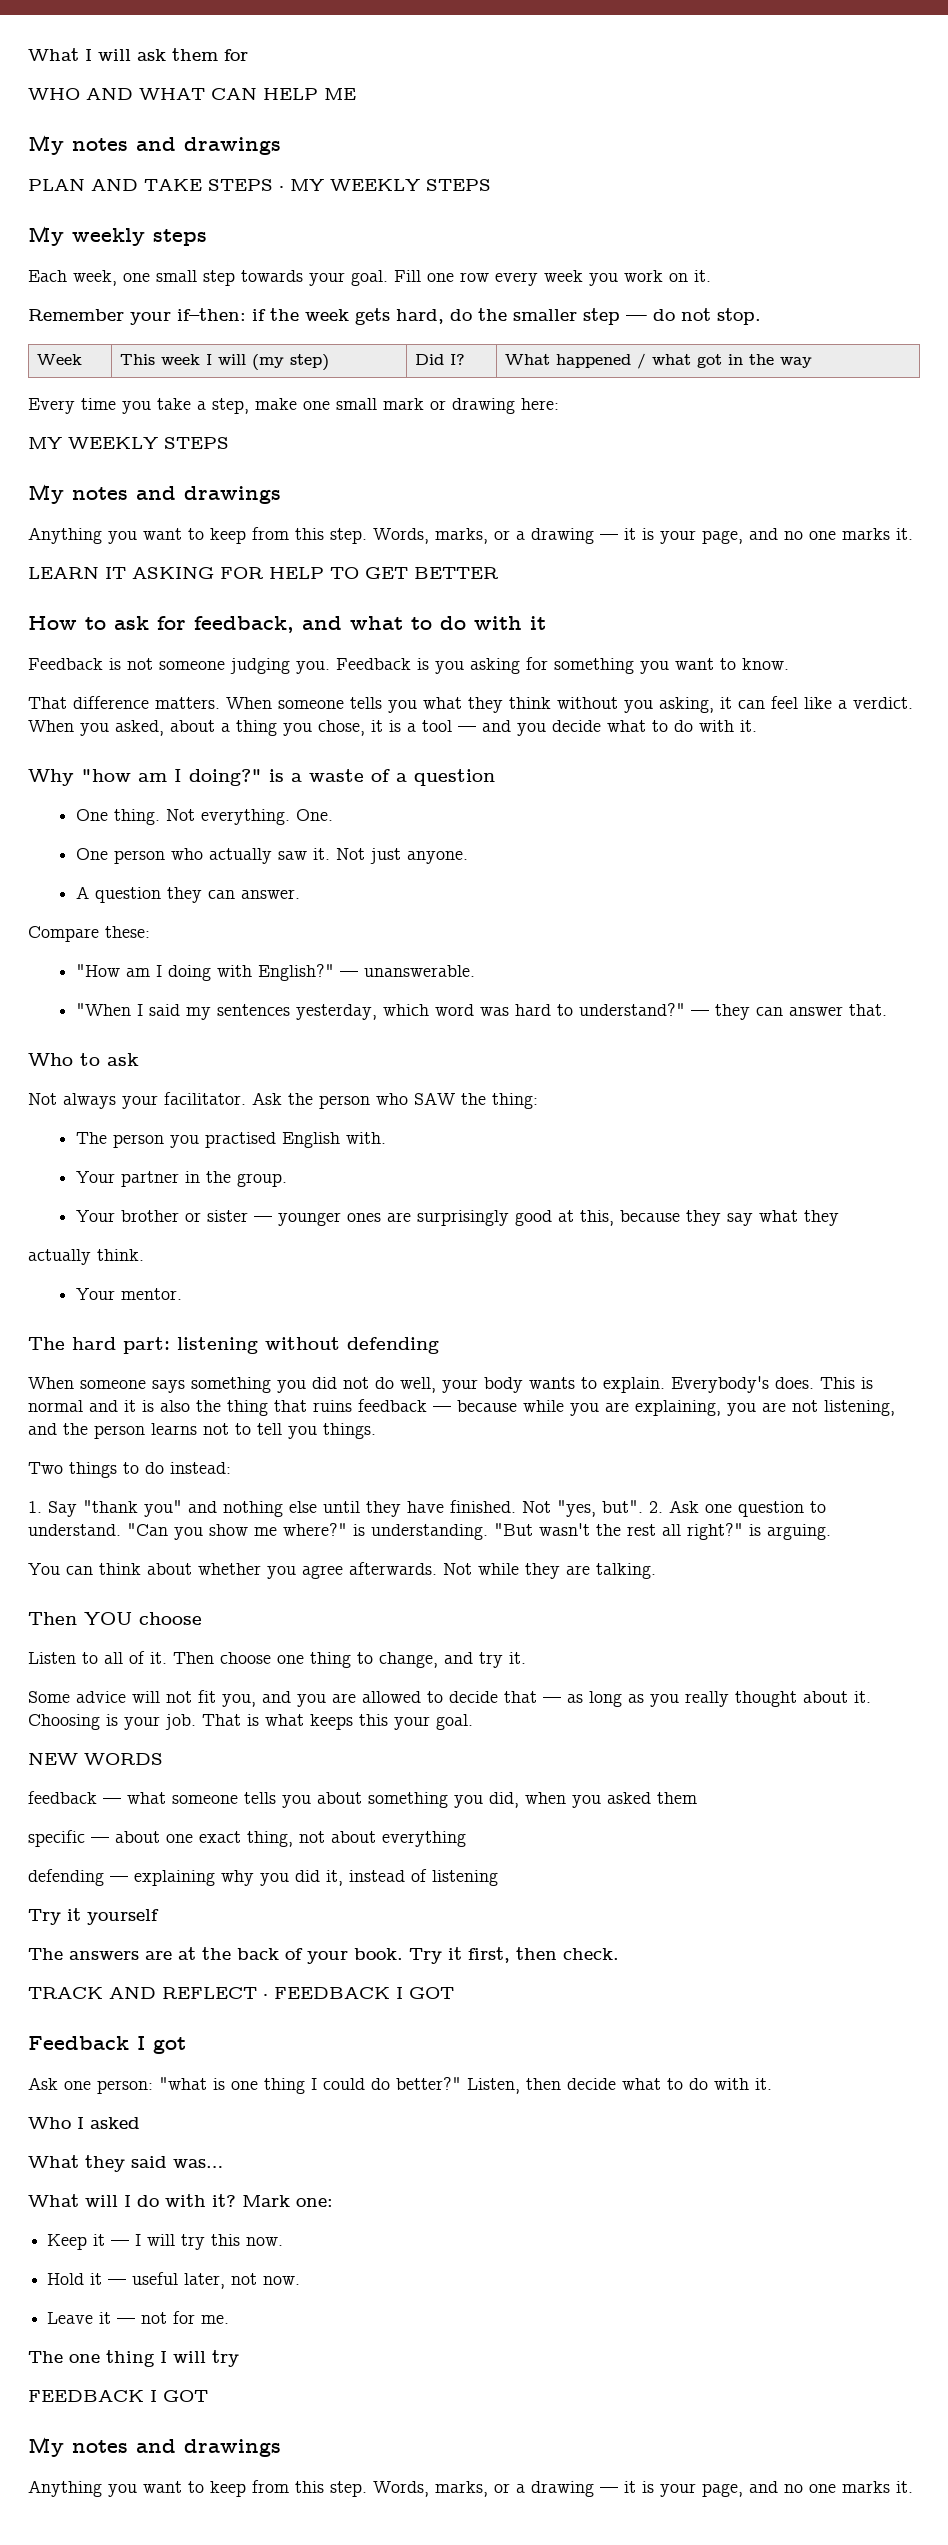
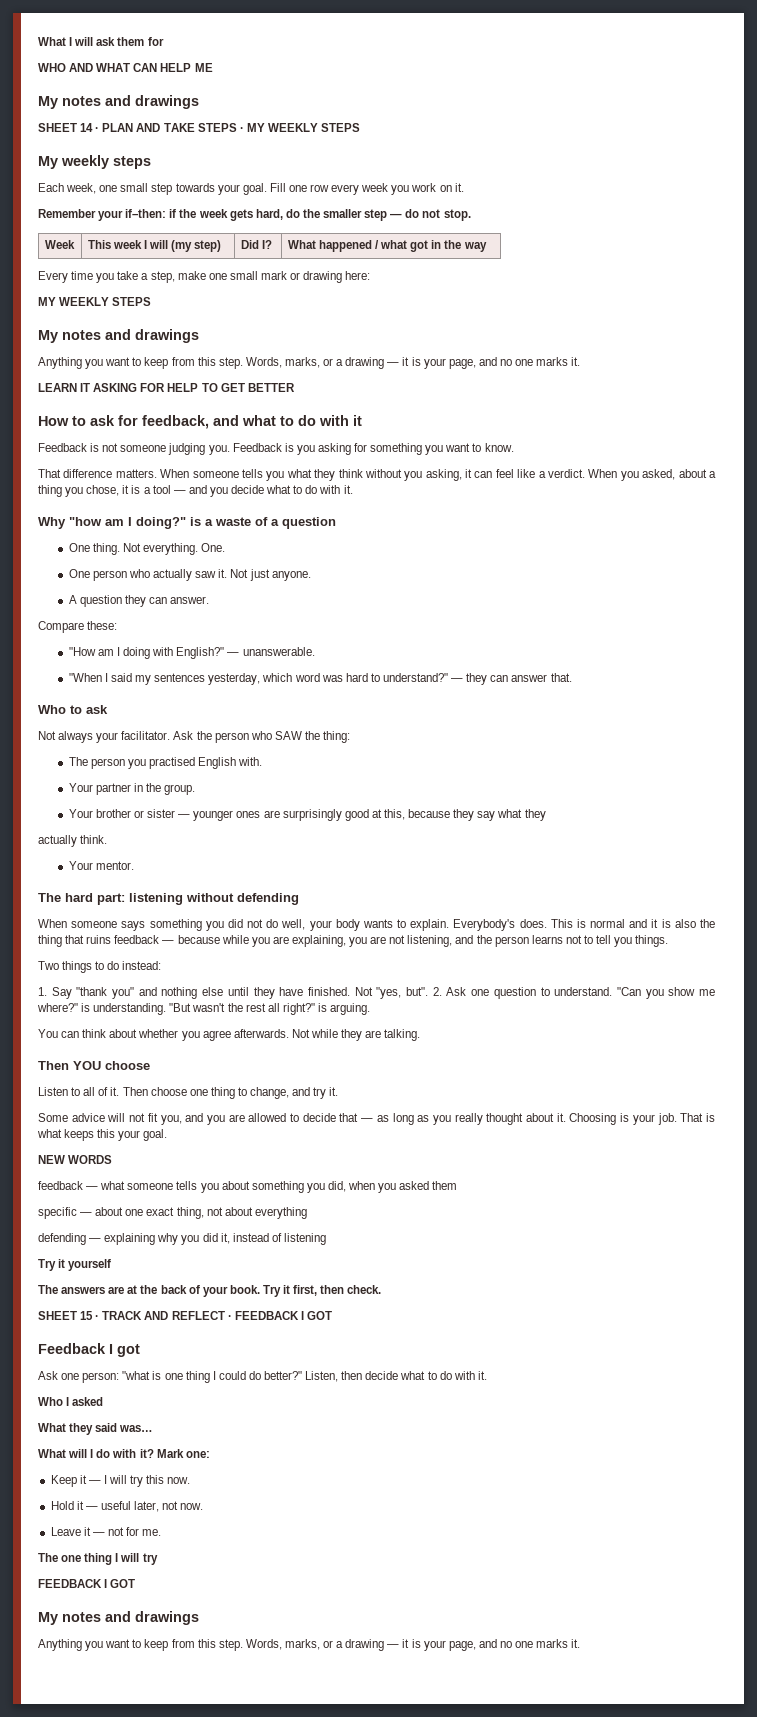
- PLAN AND TAKE STEPS · MY WEEKLY STEPS
+ SHEET 14 · PLAN AND TAKE STEPS · MY WEEKLY STEPS
- TRACK AND REFLECT · FEEDBACK I GOT
+ SHEET 15 · TRACK AND REFLECT · FEEDBACK I GOT

